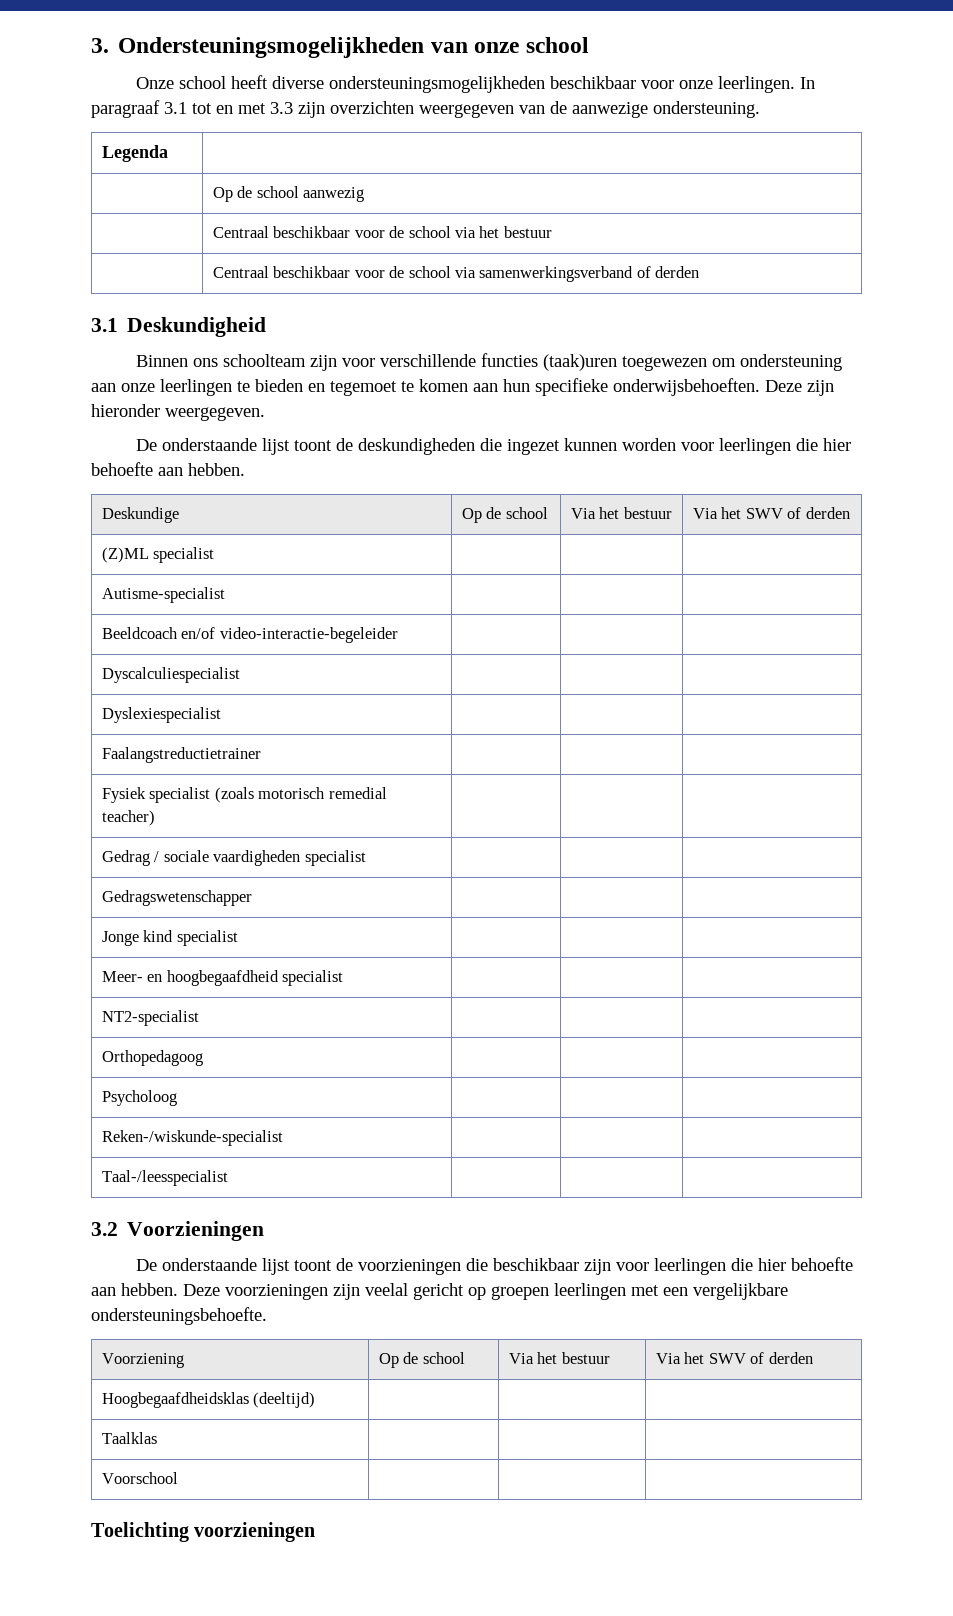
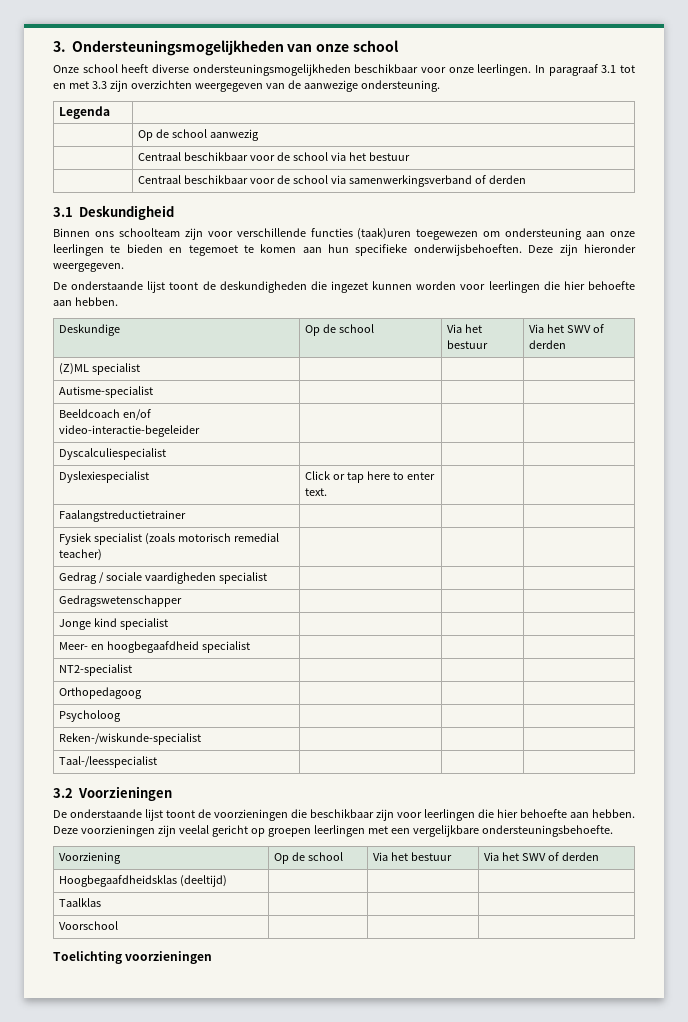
- Dyslexiespecialist | | |
+ Dyslexiespecialist | Click or tap here to enter text. | |

